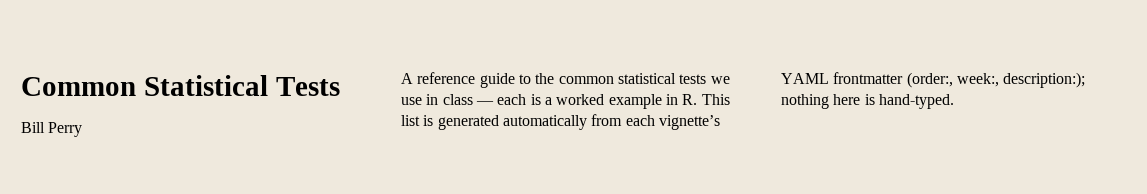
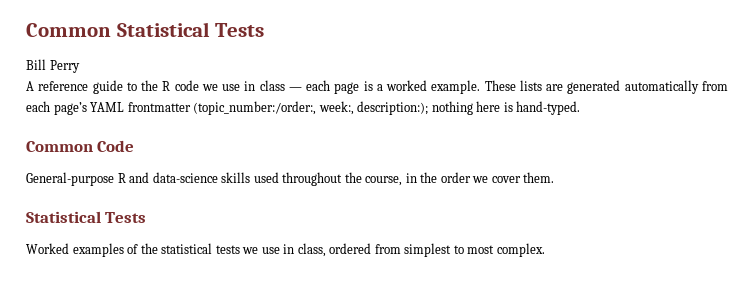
- A reference guide to the common statistical tests we use in class — each is a worked example in R. This list is generated automatically from each vignette’s YAML frontmatter (order:, week:, description:); nothing here is hand-typed.
+ A reference guide to the R code we use in class — each page is a worked example. These lists are generated automatically from each page’s YAML frontmatter (topic_number:/order:, week:, description:); nothing here is hand-typed.
+ Common Code
+ General-purpose R and data-science skills used throughout the course, in the order we cover them.
+ Statistical Tests
+ Worked examples of the statistical tests we use in class, ordered from simplest to most complex.

